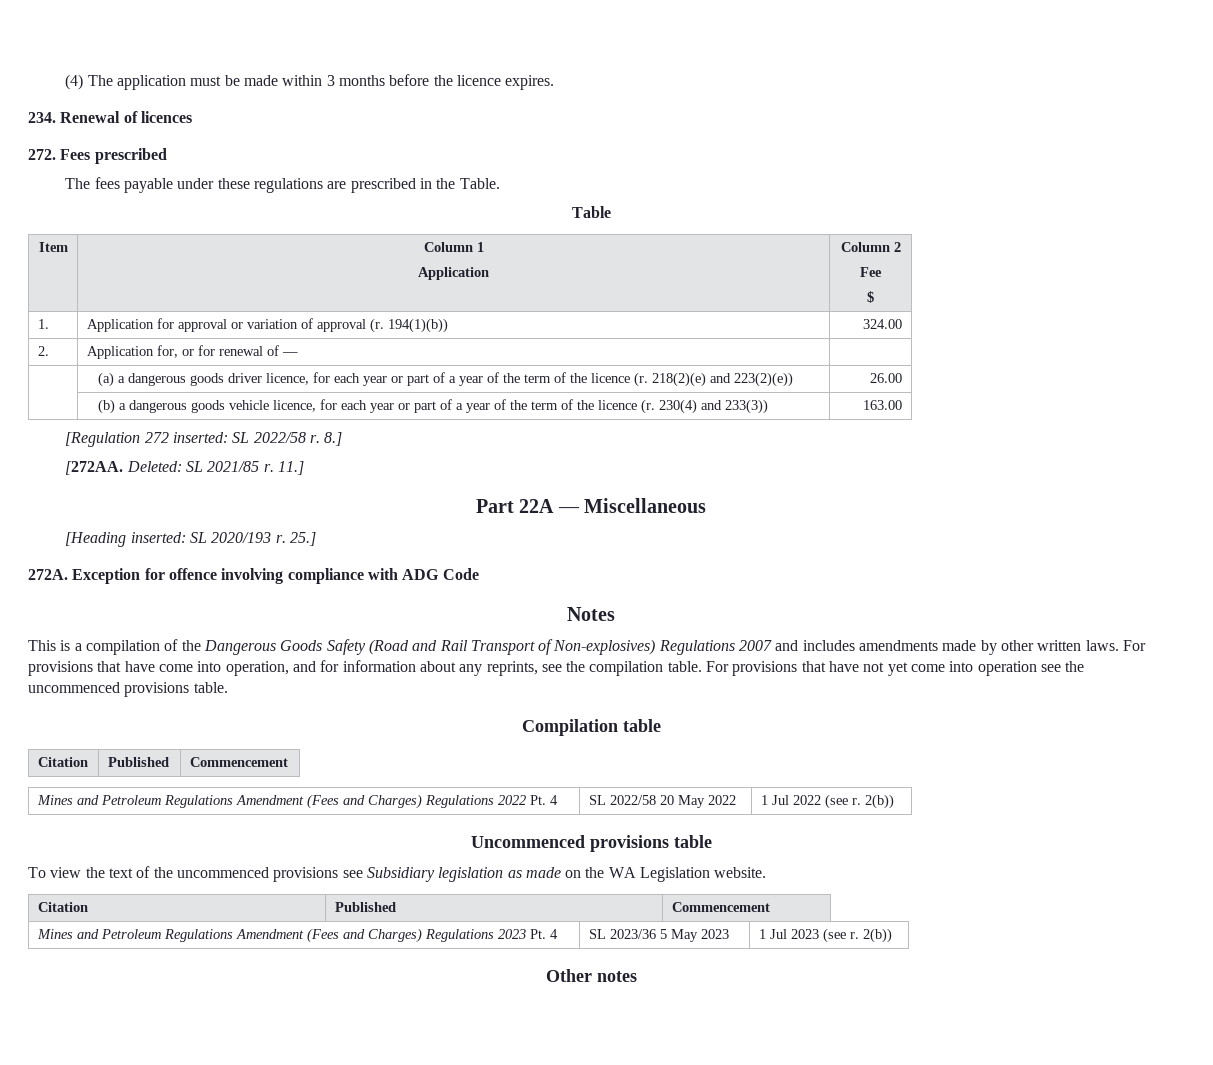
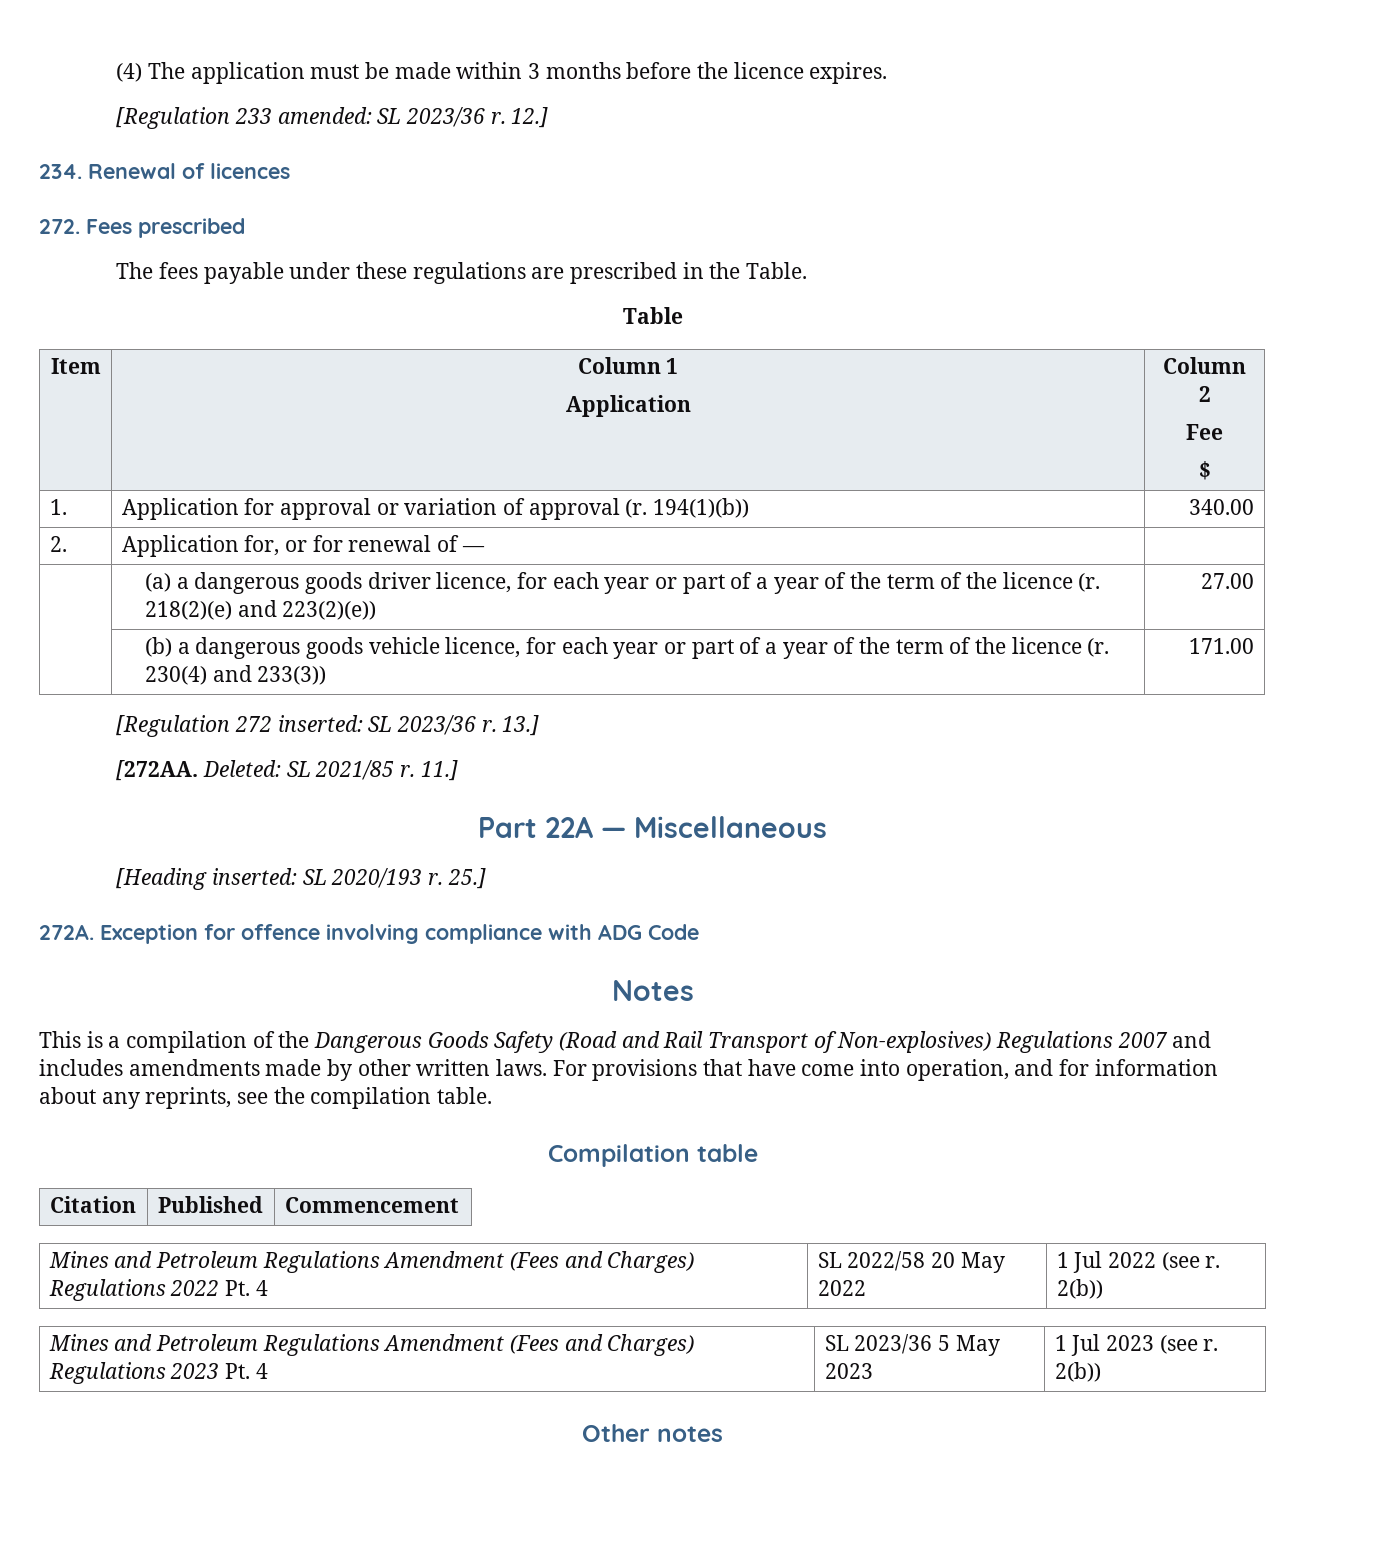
+ [Regulation 233 amended: SL 2023/36 r. 12.]
- 1. | Application for approval or variation of approval (r. 194(1)(b)) | 324.00
+ 1. | Application for approval or variation of approval (r. 194(1)(b)) | 340.00
- | (a) a dangerous goods driver licence, for each year or part of a year of the term of the licence (r. 218(2)(e) and 223(2)(e)) | 26.00
+ | (a) a dangerous goods driver licence, for each year or part of a year of the term of the licence (r. 218(2)(e) and 223(2)(e)) | 27.00
- | (b) a dangerous goods vehicle licence, for each year or part of a year of the term of the licence (r. 230(4) and 233(3)) | 163.00
+ | (b) a dangerous goods vehicle licence, for each year or part of a year of the term of the licence (r. 230(4) and 233(3)) | 171.00
- [Regulation 272 inserted: SL 2022/58 r. 8.]
+ [Regulation 272 inserted: SL 2023/36 r. 13.]
- For provisions that have not yet come into operation see the uncommenced provisions table.
- Uncommenced provisions table
- To view the text of the uncommenced provisions see Subsidiary legislation as made on the WA Legislation website.
- Citation | Published | Commencement

